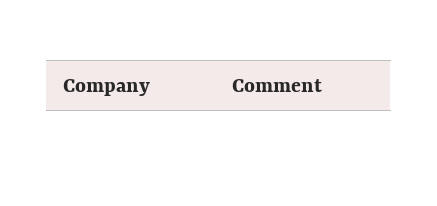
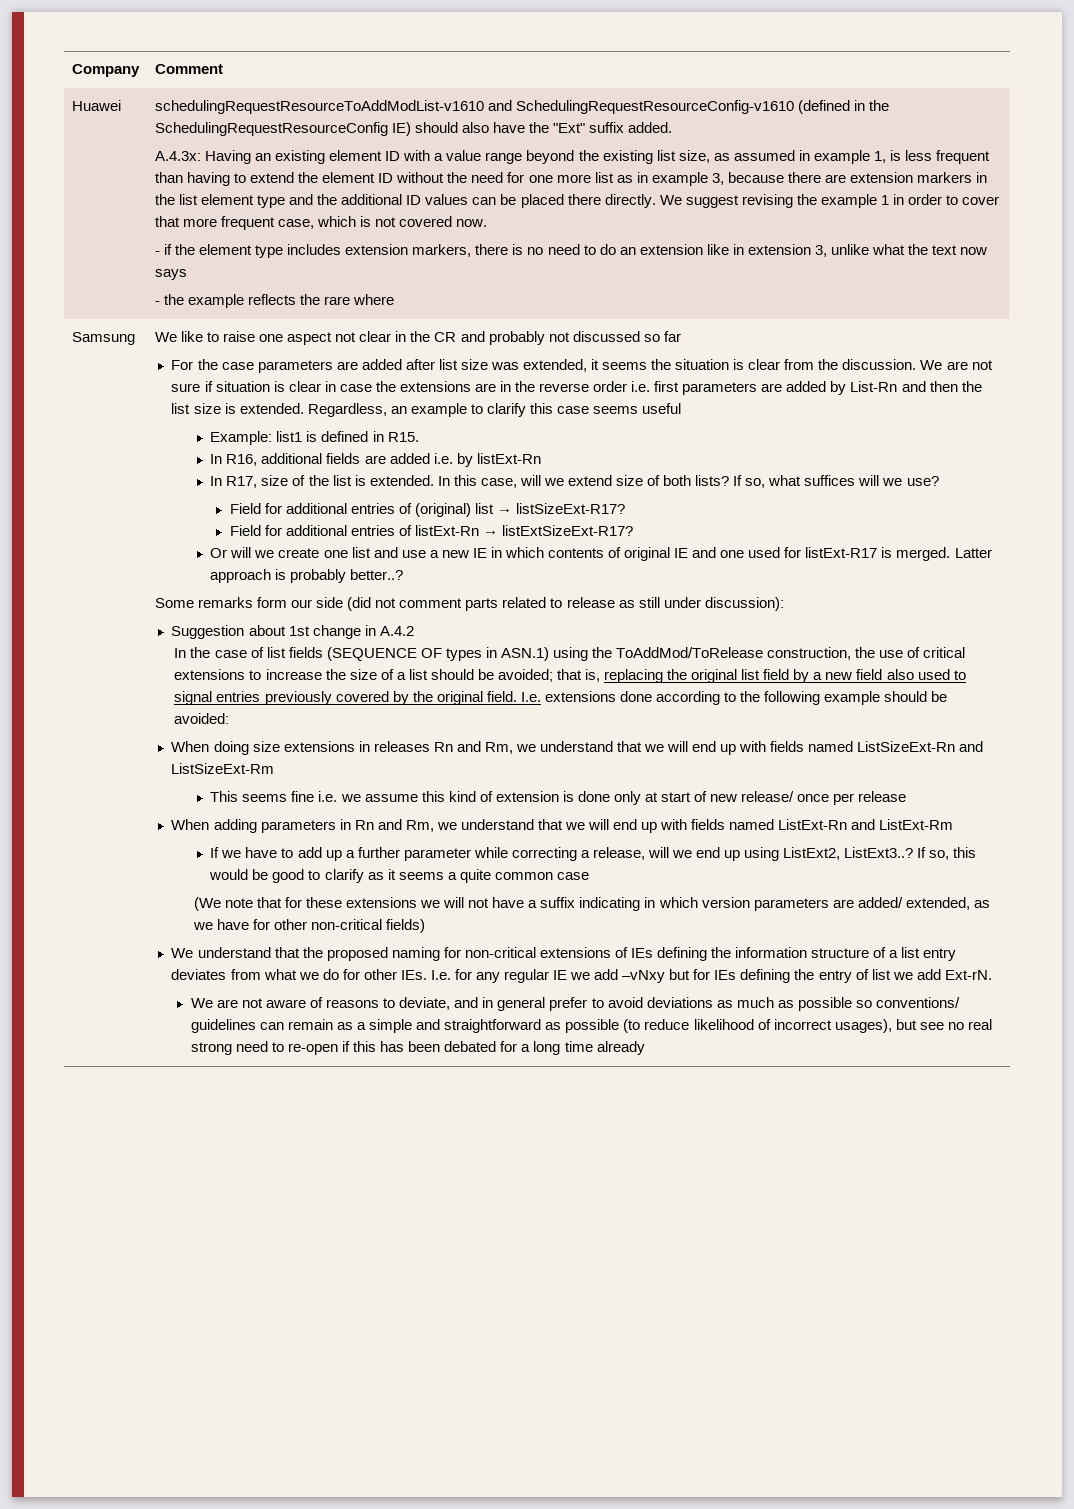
+ Huawei | schedulingRequestResourceToAddModList-v1610 and SchedulingRequestResourceConfig-v1610 (defined in the SchedulingRequestResourceConfig IE) should also have the "Ext" suffix added.
+ A.4.3x: Having an existing element ID with a value range beyond the existing list size, as assumed in example 1, is less frequent than having to extend the element ID without the need for one more list as in example 3, because there are extension markers in the list element type and the additional ID values can be placed there directly. We suggest revising the example 1 in order to cover that more frequent case, which is not covered now.
+ - if the element type includes extension markers, there is no need to do an extension like in extension 3, unlike what the text now says
+ - the example reflects the rare where
+ Samsung | We like to raise one aspect not clear in the CR and probably not discussed so far
+ For the case parameters are added after list size was extended, it seems the situation is clear from the discussion. We are not sure if situation is clear in case the extensions are in the reverse order i.e. first parameters are added by List-Rn and then the list size is extended. Regardless, an example to clarify this case seems useful
+ Example: list1 is defined in R15.
+ In R16, additional fields are added i.e. by listExt-Rn
+ In R17, size of the list is extended. In this case, will we extend size of both lists? If so, what suffices will we use?
+ Field for additional entries of (original) list → listSizeExt-R17?
+ Field for additional entries of listExt-Rn → listExtSizeExt-R17?
+ Or will we create one list and use a new IE in which contents of original IE and one used for listExt-R17 is merged. Latter approach is probably better..?
+ Some remarks form our side (did not comment parts related to release as still under discussion):
+ Suggestion about 1st change in A.4.2
+ In the case of list fields (SEQUENCE OF types in ASN.1) using the ToAddMod/ToRelease construction, the use of critical extensions to increase the size of a list should be avoided; that is, replacing the original list field by a new field also used to signal entries previously covered by the original field. I.e. extensions done according to the following example should be avoided:
+ When doing size extensions in releases Rn and Rm, we understand that we will end up with fields named ListSizeExt-Rn and ListSizeExt-Rm
+ This seems fine i.e. we assume this kind of extension is done only at start of new release/ once per release
+ When adding parameters in Rn and Rm, we understand that we will end up with fields named ListExt-Rn and ListExt-Rm
+ If we have to add up a further parameter while correcting a release, will we end up using ListExt2, ListExt3..? If so, this would be good to clarify as it seems a quite common case
+ (We note that for these extensions we will not have a suffix indicating in which version parameters are added/ extended, as we have for other non-critical fields)
+ We understand that the proposed naming for non-critical extensions of IEs defining the information structure of a list entry deviates from what we do for other IEs. I.e. for any regular IE we add –vNxy but for IEs defining the entry of list we add Ext-rN.
+ We are not aware of reasons to deviate, and in general prefer to avoid deviations as much as possible so conventions/ guidelines can remain as a simple and straightforward as possible (to reduce likelihood of incorrect usages), but see no real strong need to re-open if this has been debated for a long time already

